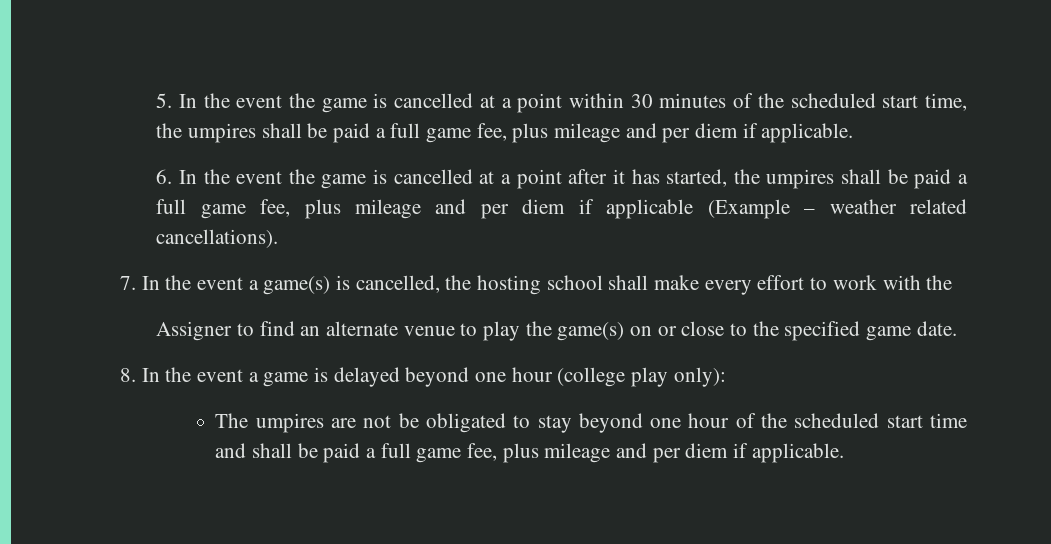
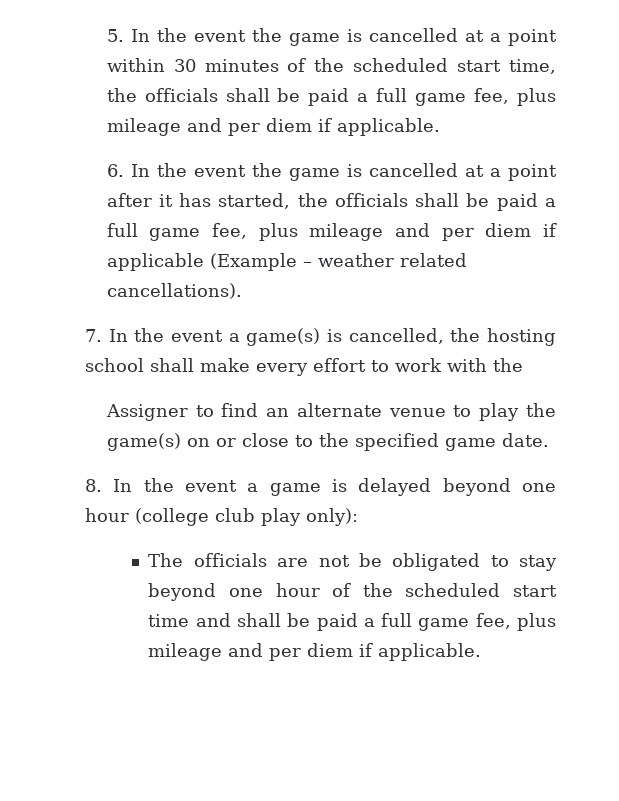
- 5. In the event the game is cancelled at a point within 30 minutes of the scheduled start time, the umpires shall be paid a full game fee, plus mileage and per diem if applicable.
+ 5. In the event the game is cancelled at a point within 30 minutes of the scheduled start time, the officials shall be paid a full game fee, plus mileage and per diem if applicable.
- 6. In the event the game is cancelled at a point after it has started, the umpires shall be paid a full game fee, plus mileage and per diem if applicable (Example – weather related cancellations).
+ 6. In the event the game is cancelled at a point after it has started, the officials shall be paid a full game fee, plus mileage and per diem if applicable (Example – weather related cancellations).
- 8. In the event a game is delayed beyond one hour (college play only):
+ 8. In the event a game is delayed beyond one hour (college club play only):
- The umpires are not be obligated to stay beyond one hour of the scheduled start time and shall be paid a full game fee, plus mileage and per diem if applicable.
+ The officials are not be obligated to stay beyond one hour of the scheduled start time and shall be paid a full game fee, plus mileage and per diem if applicable.

